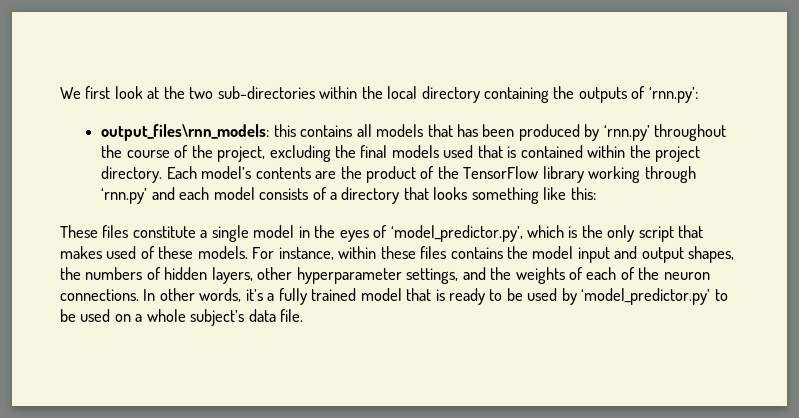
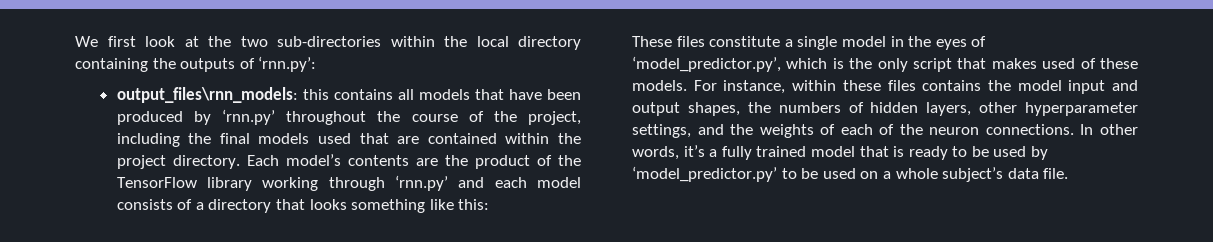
- output_files\rnn_models: this contains all models that has been produced by ‘rnn.py’ throughout the course of the project, excluding the final models used that is contained within the project directory.
+ output_files\rnn_models: this contains all models that have been produced by ‘rnn.py’ throughout the course of the project, including the final models used that are contained within the project directory.

